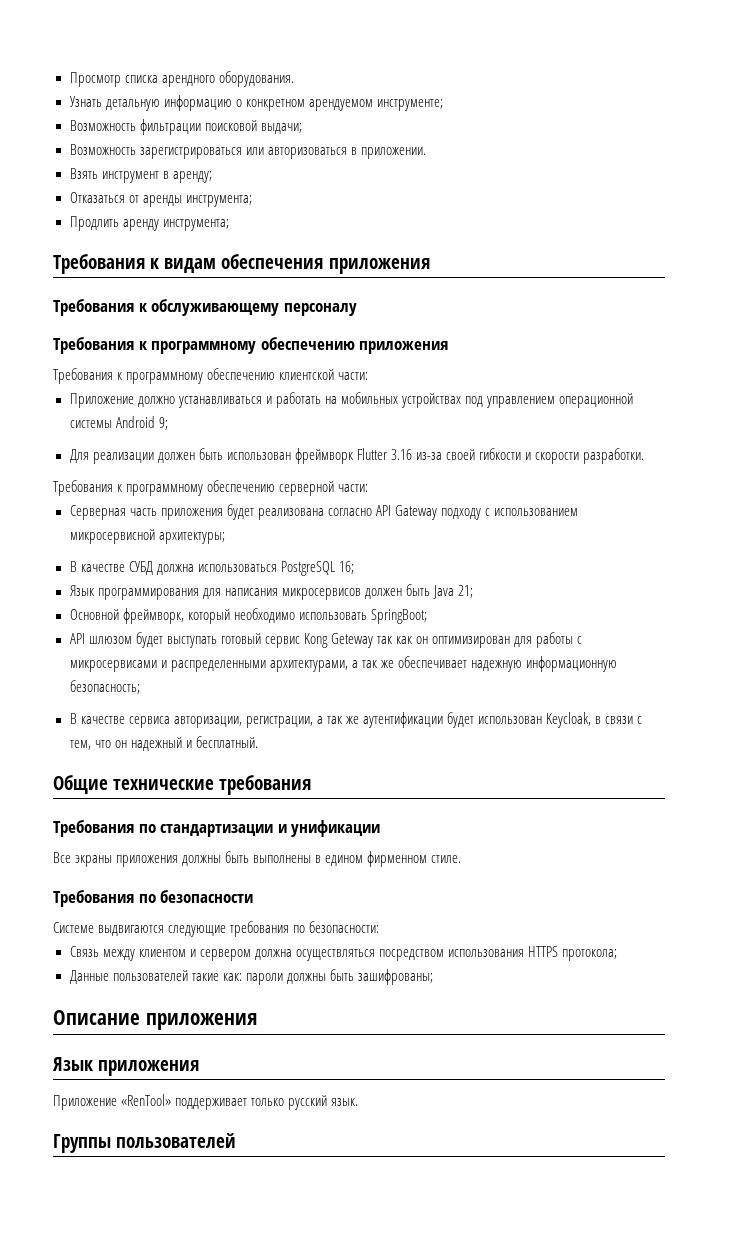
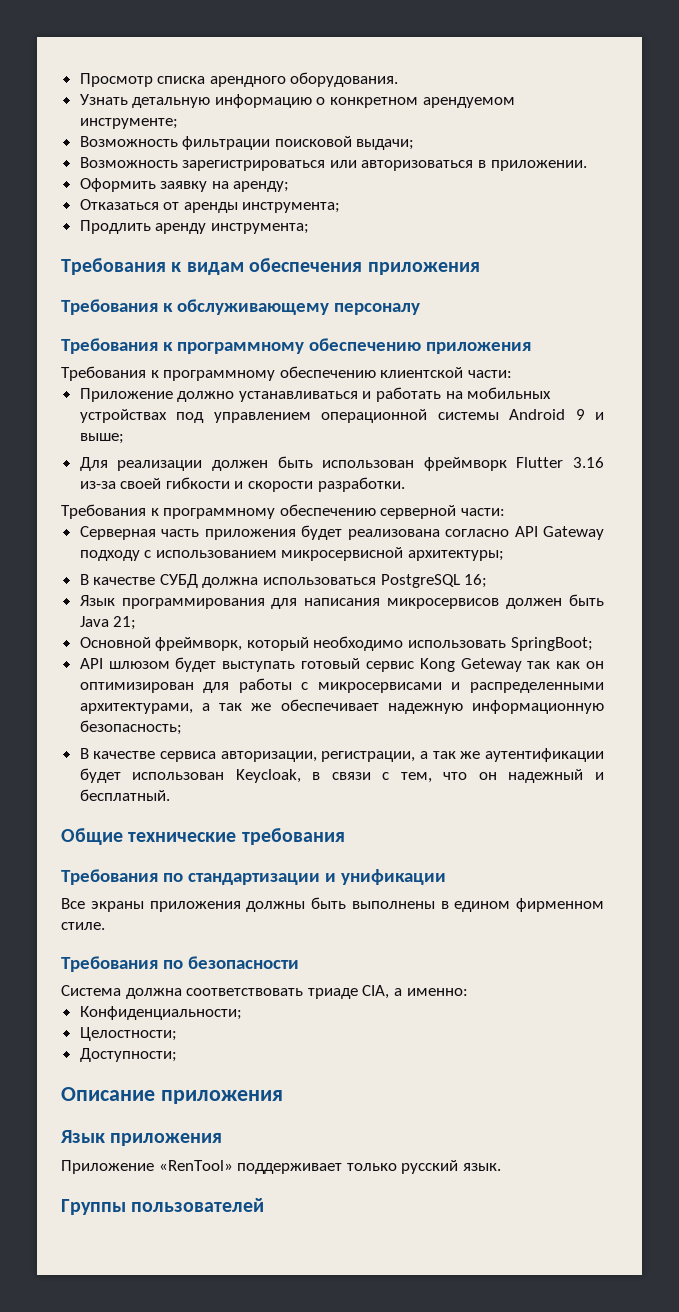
- Взять инструмент в аренду;
+ Оформить заявку на аренду;
- Приложение должно устанавливаться и работать на мобильных устройствах под управлением операционной системы Android 9;
+ Приложение должно устанавливаться и работать на мобильных устройствах под управлением операционной системы Android 9 и выше;
- Системе выдвигаются следующие требования по безопасности:
- Связь между клиентом и сервером должна осуществляться посредством использования HTTPS протокола;
- Данные пользователей такие как: пароли должны быть зашифрованы;
+ Система должна соответствовать триаде CIA, а именно:
+ Конфиденциальности;
+ Целостности;
+ Доступности;

